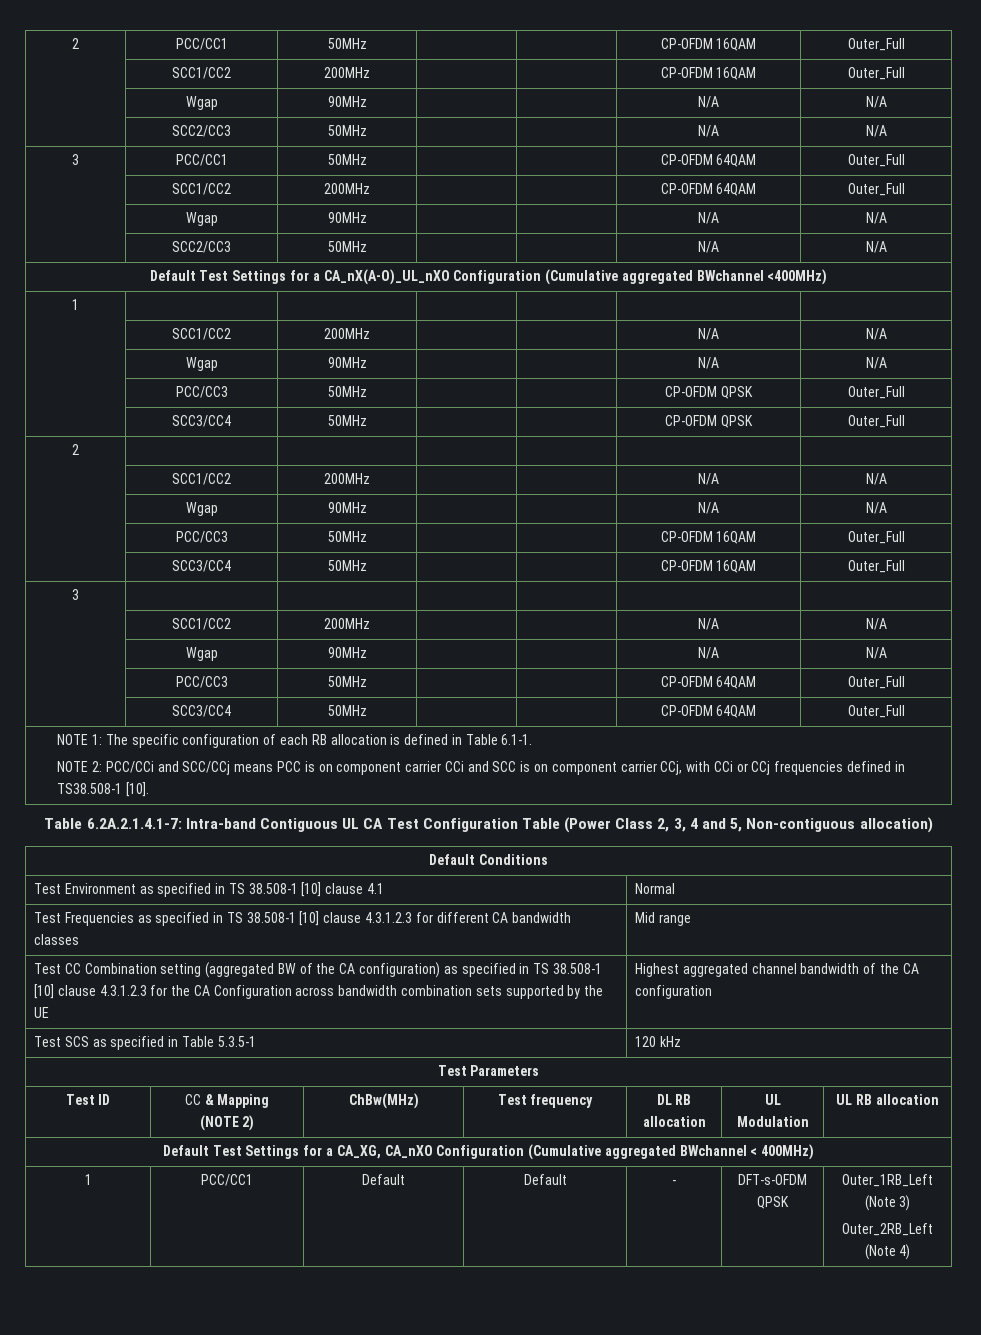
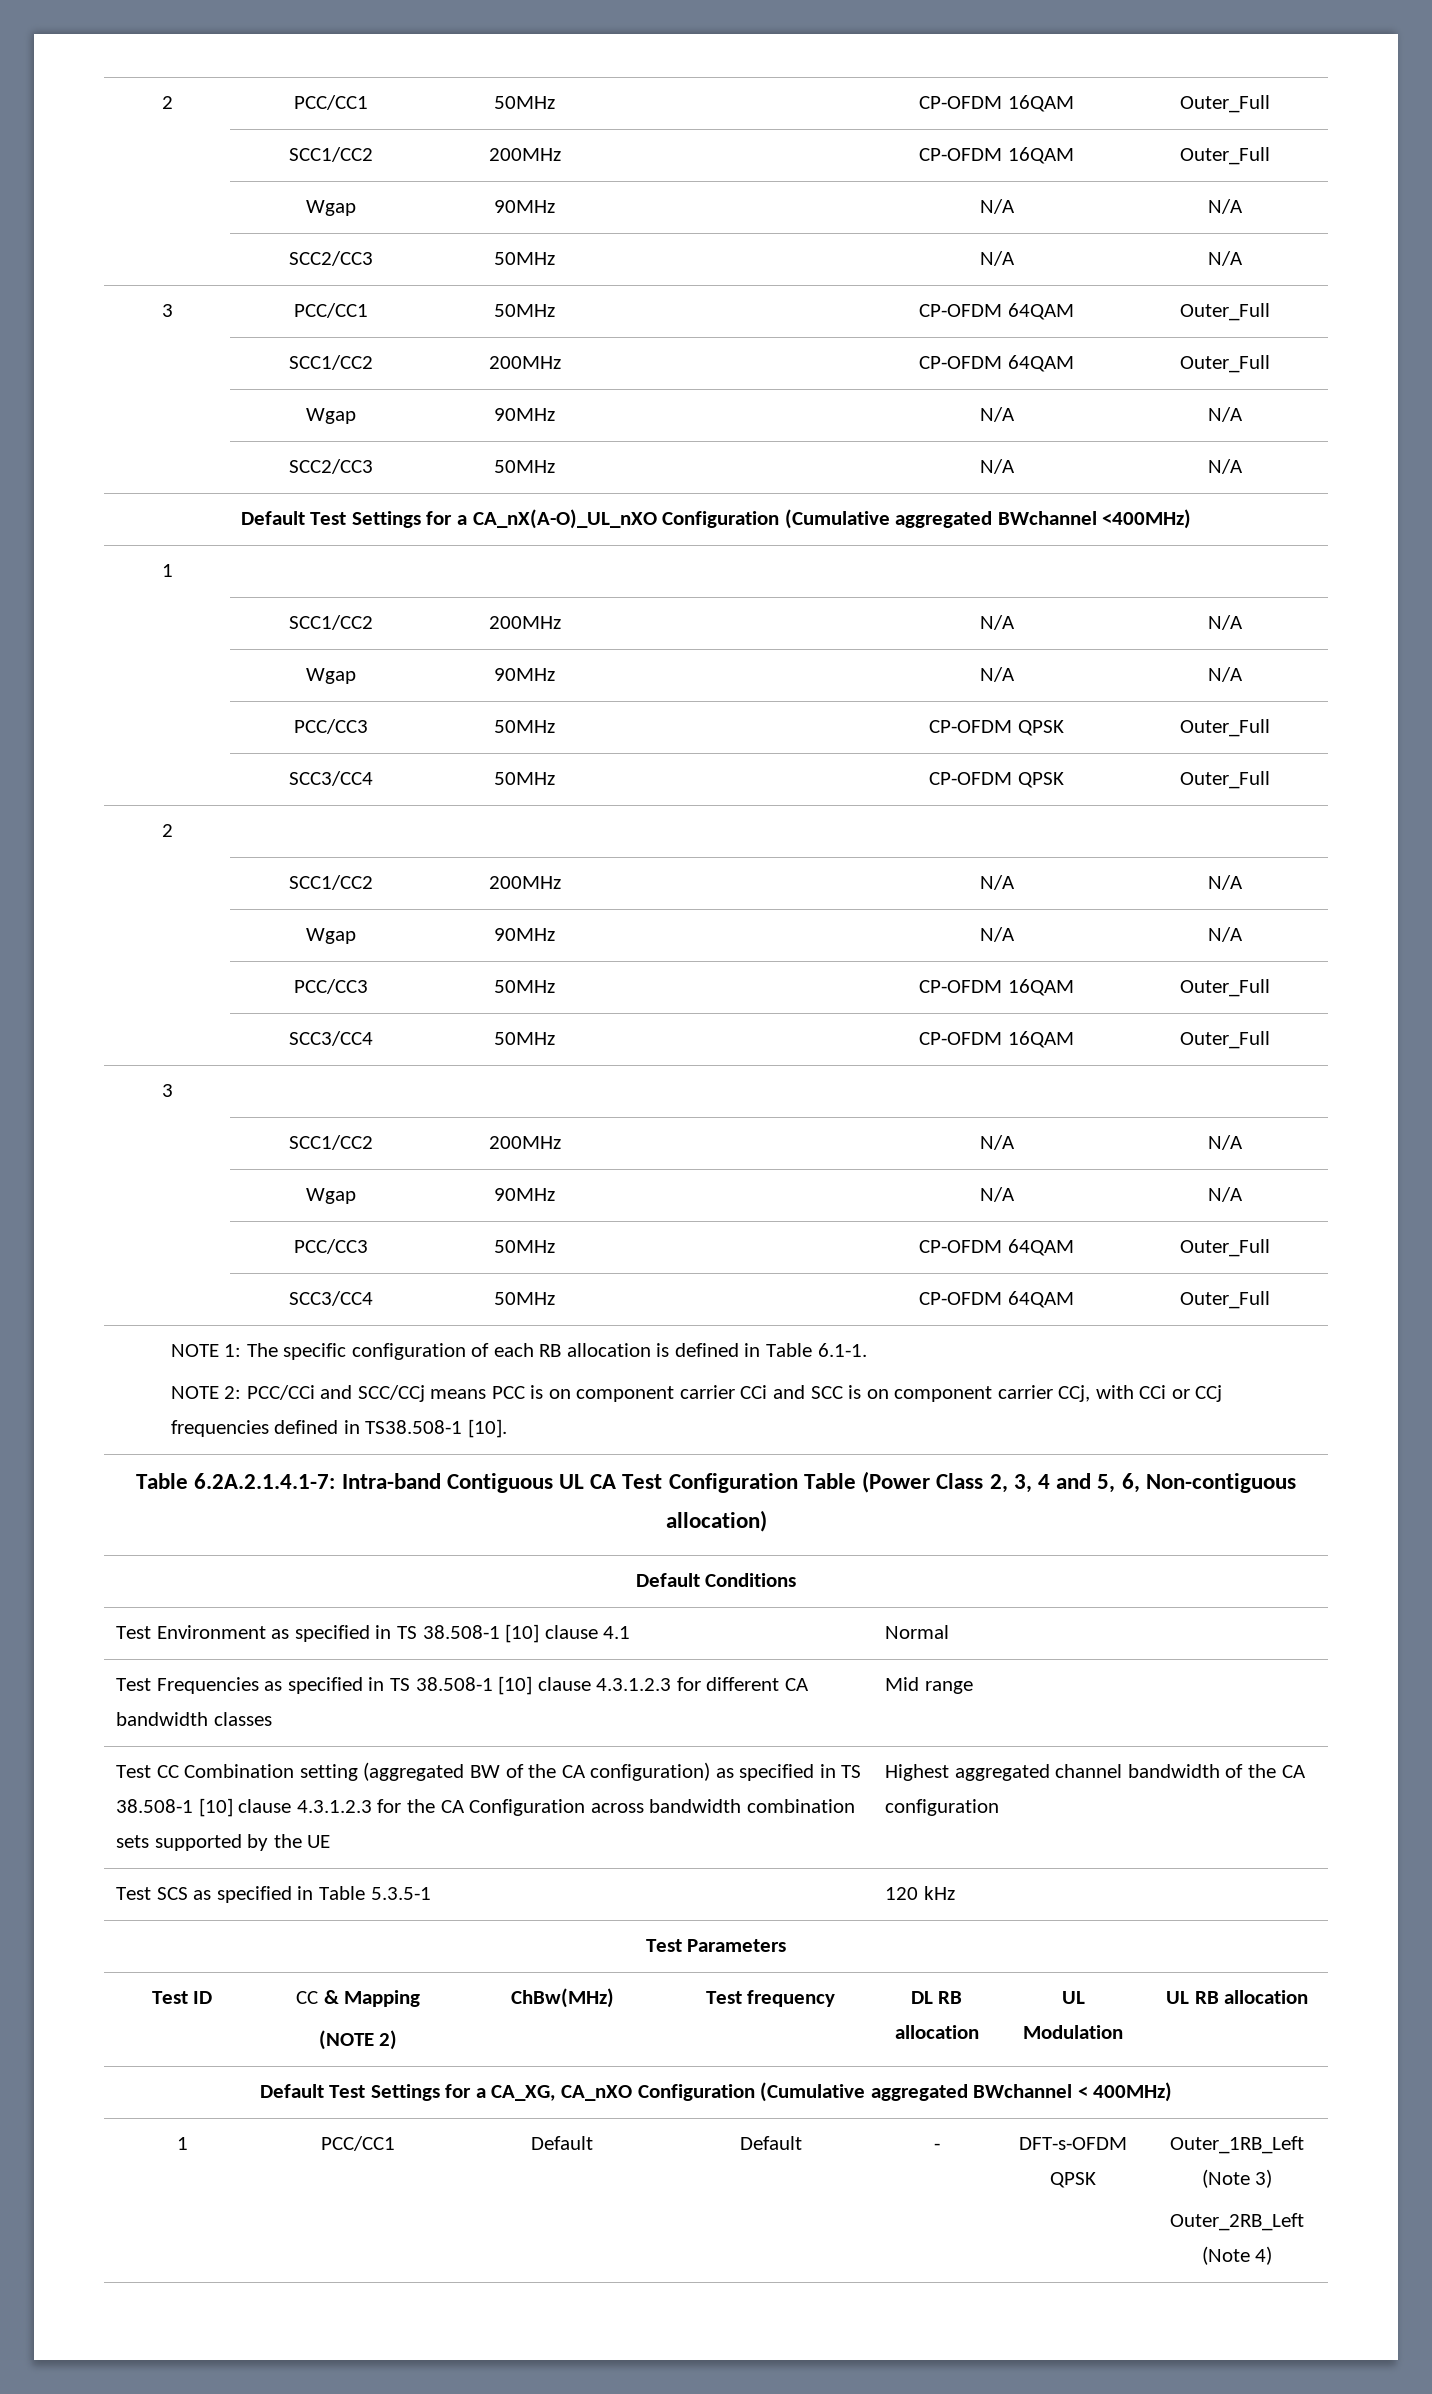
- Table 6.2A.2.1.4.1-7: Intra-band Contiguous UL CA Test Configuration Table (Power Class 2, 3, 4 and 5, Non-contiguous allocation)
+ Table 6.2A.2.1.4.1-7: Intra-band Contiguous UL CA Test Configuration Table (Power Class 2, 3, 4 and 5, 6, Non-contiguous allocation)

